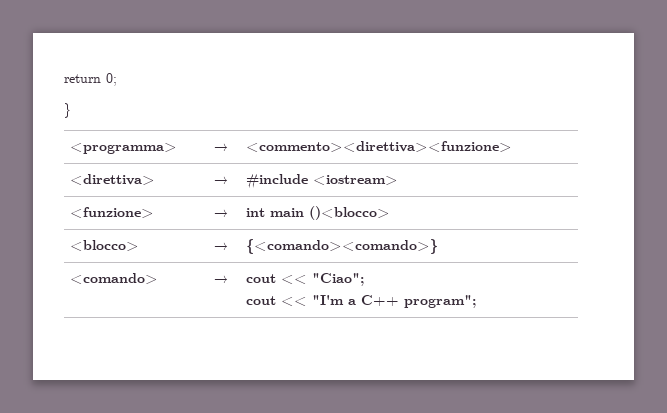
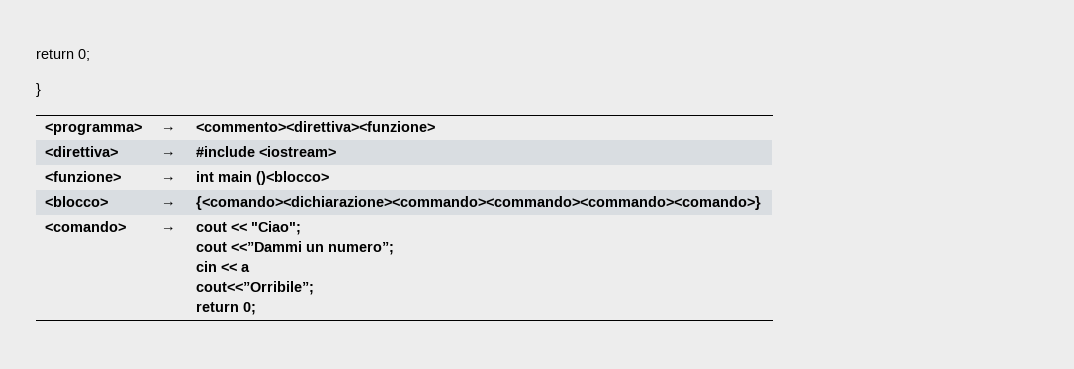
- <blocco> | → | {<comando><comando>}
+ <blocco> | → | {<comando><dichiarazione><commando><commando><commando><comando>}
  <comando> | → | cout << "Ciao";
- cout << "I'm a C++ program";
+ cout <<”Dammi un numero”;
+ cin << a
+ cout<<”Orribile”;
+ return 0;

